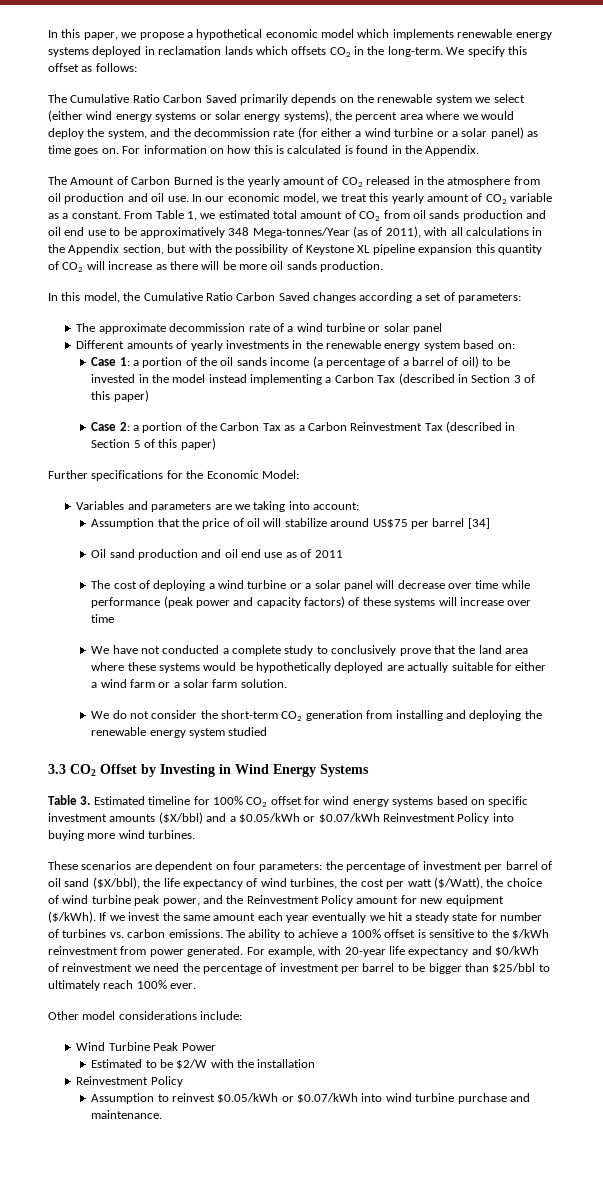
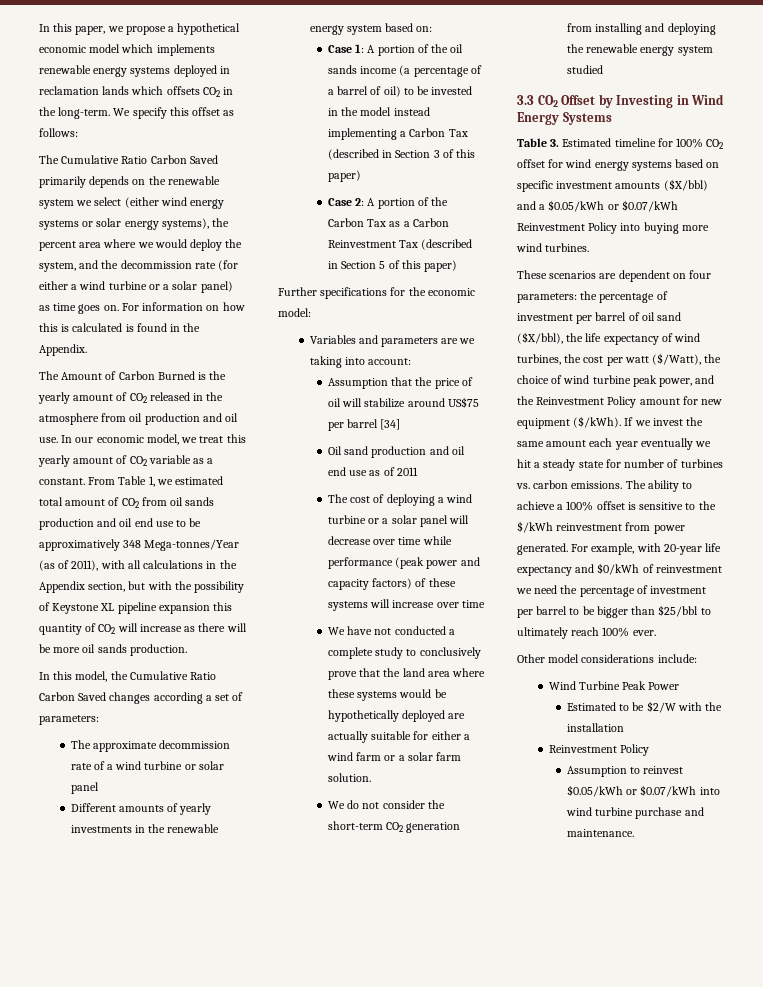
- Case 1: a portion of the oil sands income (a percentage of a barrel of oil) to be invested in the model instead implementing a Carbon Tax (described in Section 3 of this paper)
+ Case 1: A portion of the oil sands income (a percentage of a barrel of oil) to be invested in the model instead implementing a Carbon Tax (described in Section 3 of this paper)
- Case 2: a portion of the Carbon Tax as a Carbon Reinvestment Tax (described in Section 5 of this paper)
+ Case 2: A portion of the Carbon Tax as a Carbon Reinvestment Tax (described in Section 5 of this paper)
- Further specifications for the Economic Model:
+ Further specifications for the economic model:

